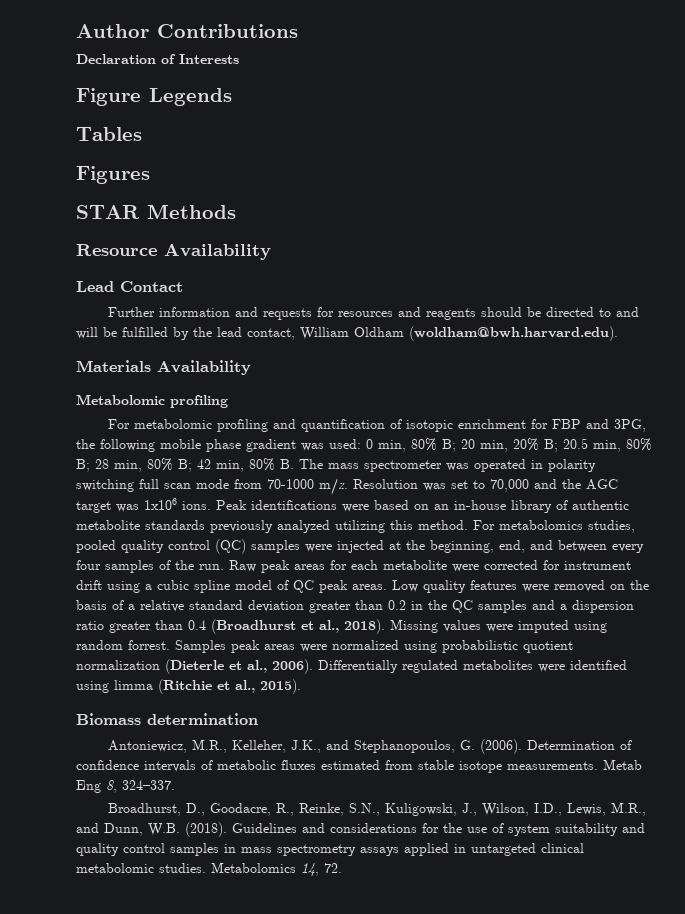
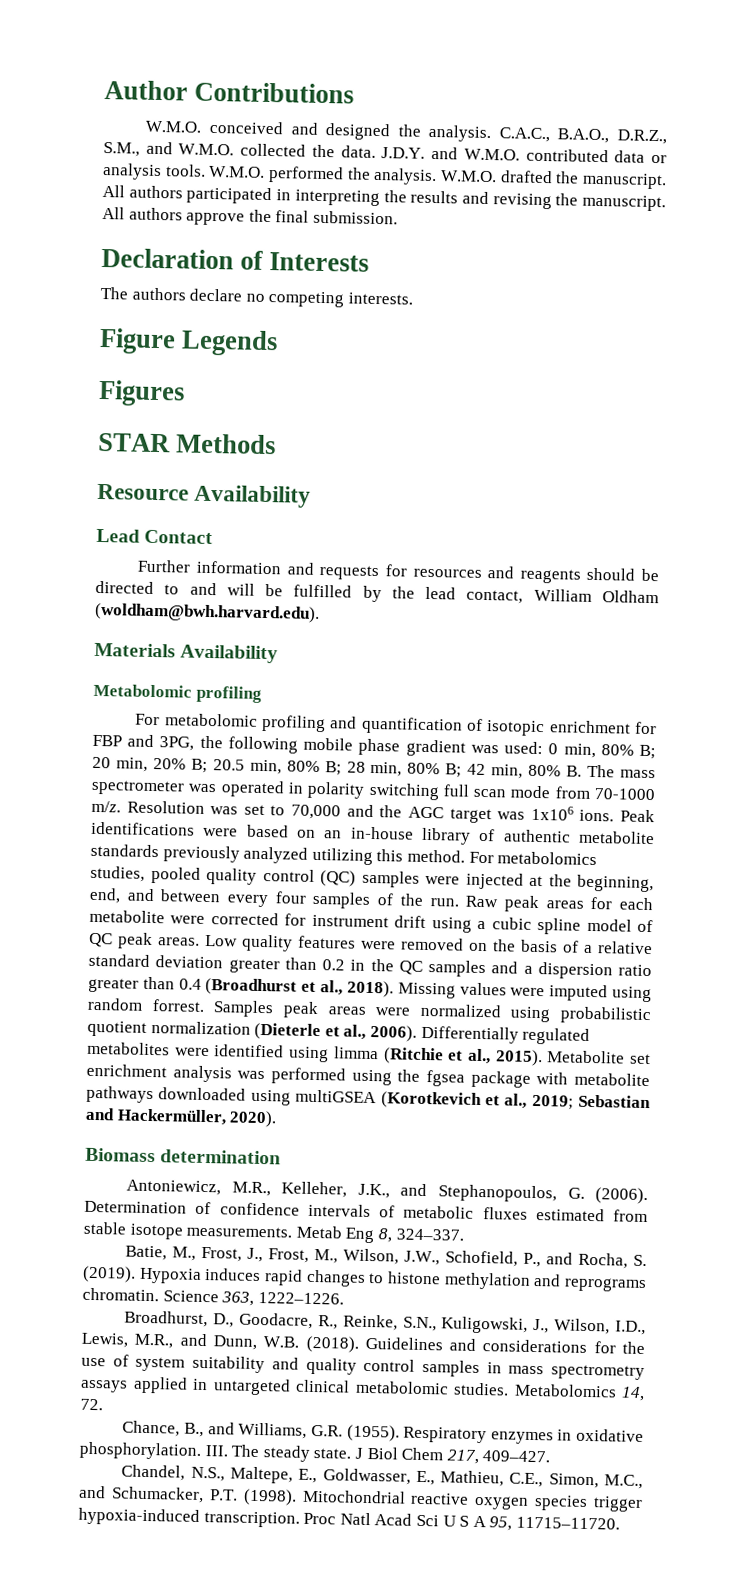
+ W.M.O. conceived and designed the analysis. C.A.C., B.A.O., D.R.Z., S.M., and W.M.O. collected the data. J.D.Y. and W.M.O. contributed data or analysis tools. W.M.O. performed the analysis. W.M.O. drafted the manuscript. All authors participated in interpreting the results and revising the manuscript. All authors approve the final submission.
  Declaration of Interests
+ The authors declare no competing interests.
- Tables
+ Metabolite set enrichment analysis was performed using the fgsea package with metabolite pathways downloaded using multiGSEA (Korotkevich et al., 2019; Sebastian and Hackermüller, 2020).
+ Batie, M., Frost, J., Frost, M., Wilson, J.W., Schofield, P., and Rocha, S. (2019). Hypoxia induces rapid changes to histone methylation and reprograms chromatin. Science 363, 1222–1226.
+ Chance, B., and Williams, G.R. (1955). Respiratory enzymes in oxidative phosphorylation. III. The steady state. J Biol Chem 217, 409–427.
+ Chandel, N.S., Maltepe, E., Goldwasser, E., Mathieu, C.E., Simon, M.C., and Schumacker, P.T. (1998). Mitochondrial reactive oxygen species trigger hypoxia-induced transcription. Proc Natl Acad Sci U S A 95, 11715–11720.

